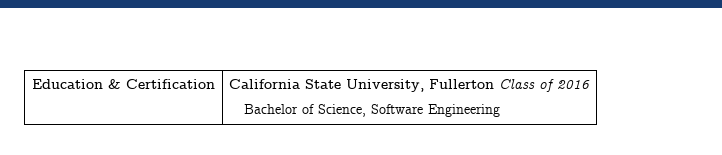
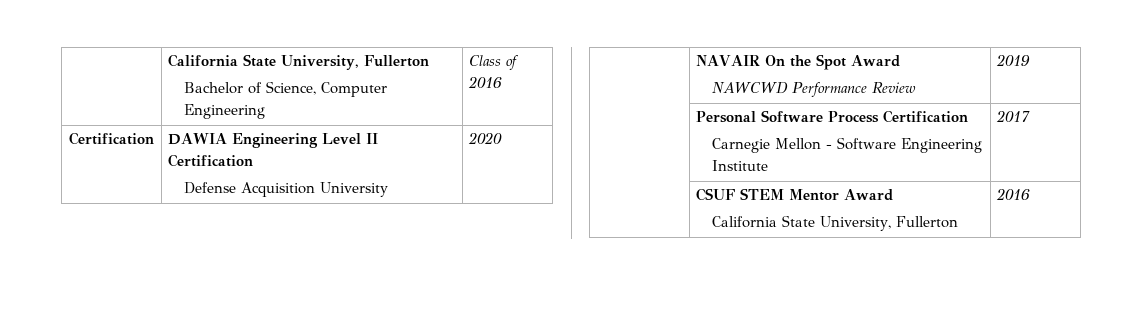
- Education & Certification | California State University, Fullerton Class of 2016
- Bachelor of Science, Software Engineering
+ | California State University, Fullerton
+ Bachelor of Science, Computer Engineering | Class of 2016
+ Certification | DAWIA Engineering Level II Certification
+ Defense Acquisition University | 2020
+ | NAVAIR On the Spot Award
+ NAWCWD Performance Review | 2019
+ | Personal Software Process Certification
+ Carnegie Mellon - Software Engineering Institute | 2017
+ | CSUF STEM Mentor Award
+ California State University, Fullerton | 2016

